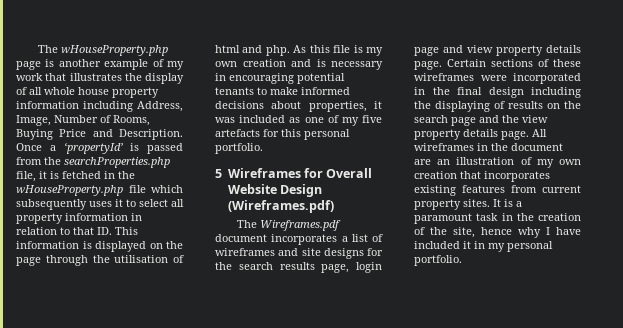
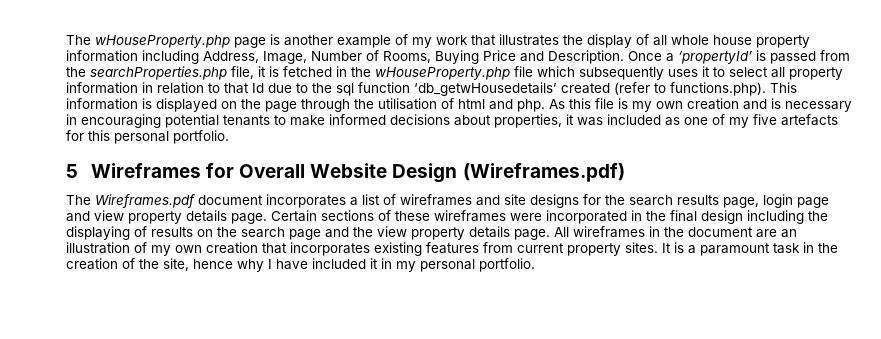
- Once a ‘propertyId’ is passed from the searchProperties.php file, it is fetched in the wHouseProperty.php file which subsequently uses it to select all property information in relation to that ID. This information is displayed on the page through the utilisation of html and php.
+ Once a ‘propertyId’ is passed from the searchProperties.php file, it is fetched in the wHouseProperty.php file which subsequently uses it to select all property information in relation to that Id due to the sql function ‘db_getwHousedetails’ created (refer to functions.php). This information is displayed on the page through the utilisation of html and php.

